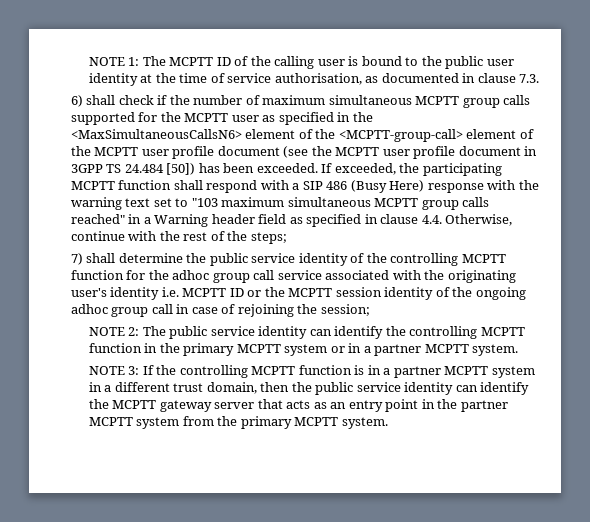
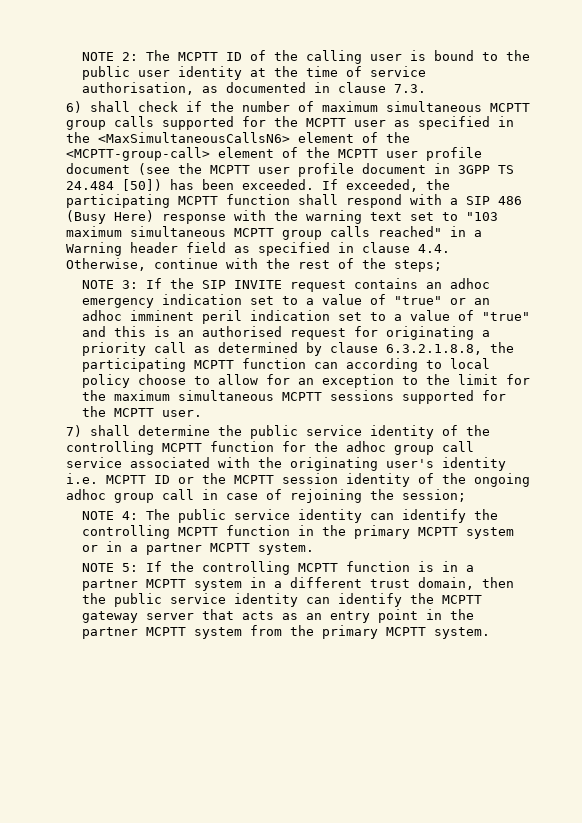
- NOTE 1: The MCPTT ID of the calling user is bound to the public user identity at the time of service authorisation, as documented in clause 7.3.
+ NOTE 2: The MCPTT ID of the calling user is bound to the public user identity at the time of service authorisation, as documented in clause 7.3.
+ NOTE 3: If the SIP INVITE request contains an adhoc emergency indication set to a value of "true" or an adhoc imminent peril indication set to a value of "true" and this is an authorised request for originating a priority call as determined by clause 6.3.2.1.8.8, the participating MCPTT function can according to local policy choose to allow for an exception to the limit for the maximum simultaneous MCPTT sessions supported for the MCPTT user.
- NOTE 2: The public service identity can identify the controlling MCPTT function in the primary MCPTT system or in a partner MCPTT system.
+ NOTE 4: The public service identity can identify the controlling MCPTT function in the primary MCPTT system or in a partner MCPTT system.
- NOTE 3: If the controlling MCPTT function is in a partner MCPTT system in a different trust domain, then the public service identity can identify the MCPTT gateway server that acts as an entry point in the partner MCPTT system from the primary MCPTT system.
+ NOTE 5: If the controlling MCPTT function is in a partner MCPTT system in a different trust domain, then the public service identity can identify the MCPTT gateway server that acts as an entry point in the partner MCPTT system from the primary MCPTT system.

